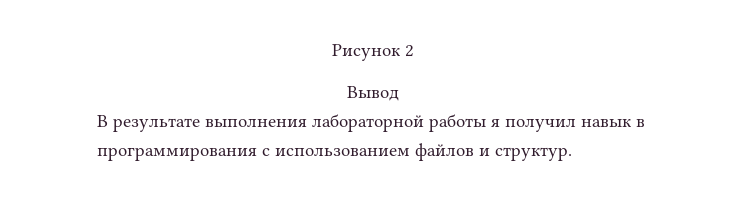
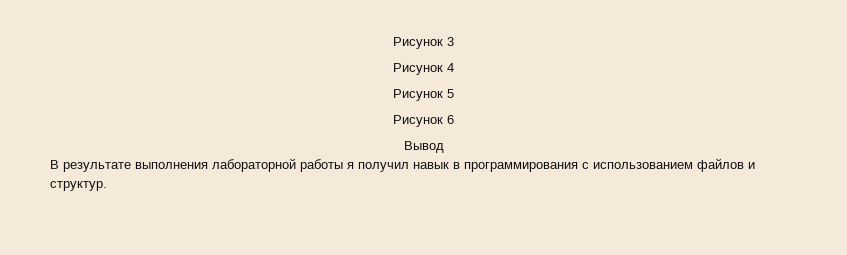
- Рисунок 2
+ Рисунок 3
+ Рисунок 4
+ Рисунок 5
+ Рисунок 6

